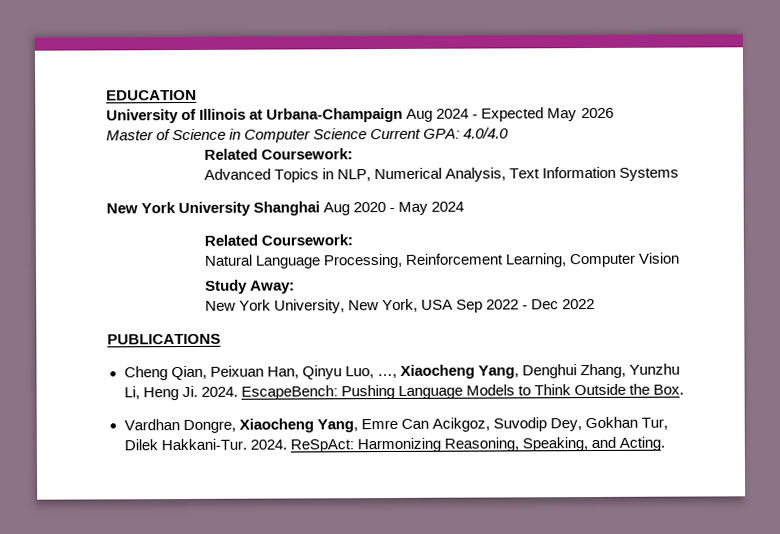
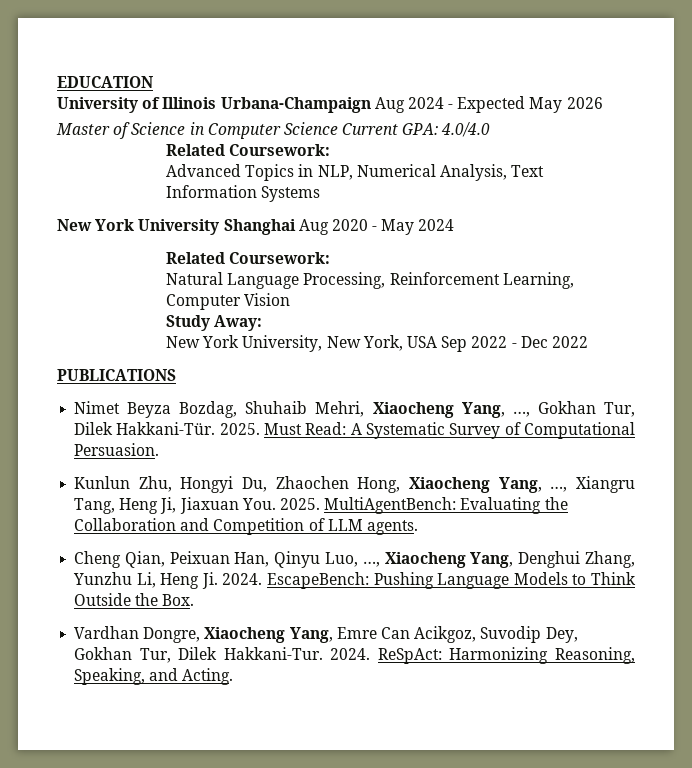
- University of Illinois at Urbana-Champaign Aug 2024 - Expected May 2026
+ University of Illinois Urbana-Champaign Aug 2024 - Expected May 2026
+ Nimet Beyza Bozdag, Shuhaib Mehri, Xiaocheng Yang, …, Gokhan Tur, Dilek Hakkani-Tür. 2025. Must Read: A Systematic Survey of Computational Persuasion.
+ Kunlun Zhu, Hongyi Du, Zhaochen Hong, Xiaocheng Yang, …, Xiangru Tang, Heng Ji, Jiaxuan You. 2025. MultiAgentBench: Evaluating the Collaboration and Competition of LLM agents.

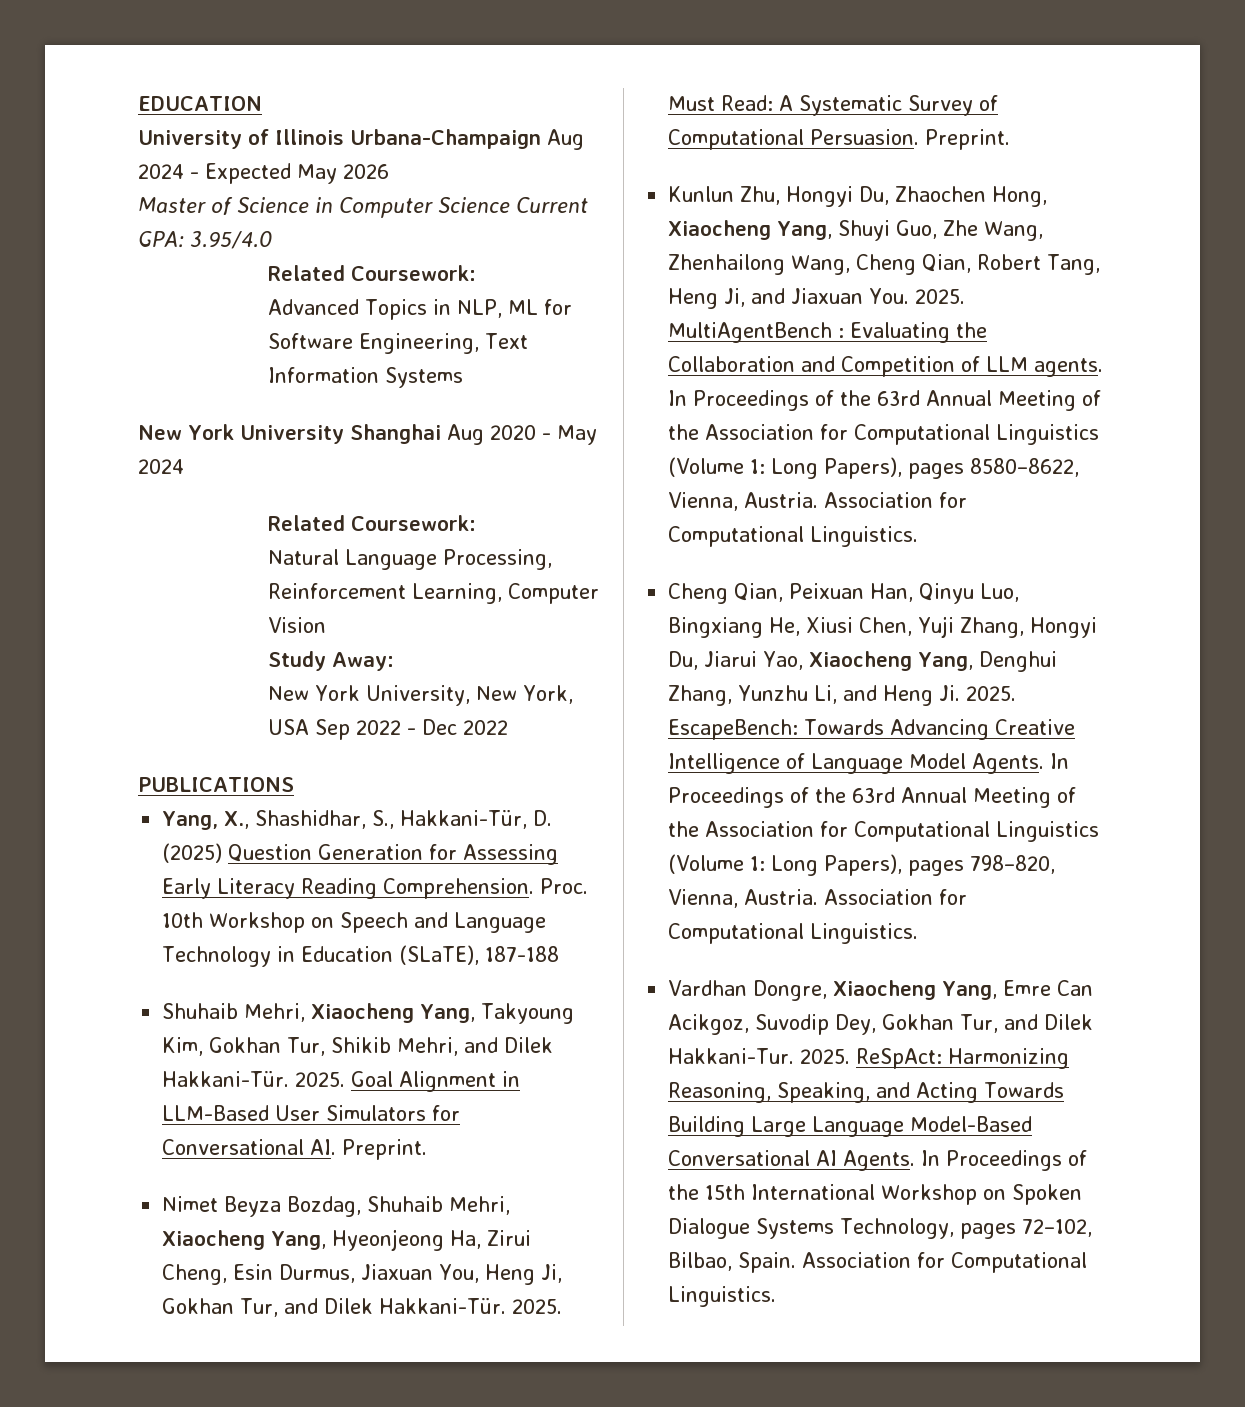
- Master of Science in Computer Science Current GPA: 4.0/4.0
+ Master of Science in Computer Science Current GPA: 3.95/4.0
- Advanced Topics in NLP, Numerical Analysis, Text Information Systems
+ Advanced Topics in NLP, ML for Software Engineering, Text Information Systems
+ Yang, X., Shashidhar, S., Hakkani-Tür, D. (2025) Question Generation for Assessing Early Literacy Reading Comprehension. Proc. 10th Workshop on Speech and Language Technology in Education (SLaTE), 187-188
+ Shuhaib Mehri, Xiaocheng Yang, Takyoung Kim, Gokhan Tur, Shikib Mehri, and Dilek Hakkani-Tür. 2025. Goal Alignment in LLM-Based User Simulators for Conversational AI. Preprint.
- Nimet Beyza Bozdag, Shuhaib Mehri, Xiaocheng Yang, …, Gokhan Tur, Dilek Hakkani-Tür.
+ Nimet Beyza Bozdag, Shuhaib Mehri, Xiaocheng Yang, Hyeonjeong Ha, Zirui Cheng, Esin Durmus, Jiaxuan You, Heng Ji, Gokhan Tur, and Dilek Hakkani-Tür.
- Must Read: A Systematic Survey of Computational Persuasion.
+ Must Read: A Systematic Survey of Computational Persuasion. Preprint.
- Kunlun Zhu, Hongyi Du, Zhaochen Hong, Xiaocheng Yang, …, Xiangru Tang, Heng Ji, Jiaxuan You. 2025.
+ Kunlun Zhu, Hongyi Du, Zhaochen Hong, Xiaocheng Yang, Shuyi Guo, Zhe Wang, Zhenhailong Wang, Cheng Qian, Robert Tang, Heng Ji, and Jiaxuan You. 2025.
- MultiAgentBench: Evaluating the Collaboration and Competition of LLM agents.
+ MultiAgentBench : Evaluating the Collaboration and Competition of LLM agents. In Proceedings of the 63rd Annual Meeting of the Association for Computational Linguistics (Volume 1: Long Papers), pages 8580–8622, Vienna, Austria. Association for Computational Linguistics.
- Cheng Qian, Peixuan Han, Qinyu Luo, …, Xiaocheng Yang, Denghui Zhang, Yunzhu Li, Heng Ji. 2024. EscapeBench: Pushing Language Models to Think Outside the Box.
+ Cheng Qian, Peixuan Han, Qinyu Luo, Bingxiang He, Xiusi Chen, Yuji Zhang, Hongyi Du, Jiarui Yao, Xiaocheng Yang, Denghui Zhang, Yunzhu Li, and Heng Ji. 2025. EscapeBench: Towards Advancing Creative Intelligence of Language Model Agents. In Proceedings of the 63rd Annual Meeting of the Association for Computational Linguistics (Volume 1: Long Papers), pages 798–820, Vienna, Austria. Association for Computational Linguistics.
- Vardhan Dongre, Xiaocheng Yang, Emre Can Acikgoz, Suvodip Dey, Gokhan Tur, Dilek Hakkani-Tur. 2024.
+ Vardhan Dongre, Xiaocheng Yang, Emre Can Acikgoz, Suvodip Dey, Gokhan Tur, and Dilek Hakkani-Tur. 2025.
- ReSpAct: Harmonizing Reasoning, Speaking, and Acting.
+ ReSpAct: Harmonizing Reasoning, Speaking, and Acting Towards Building Large Language Model-Based Conversational AI Agents. In Proceedings of the 15th International Workshop on Spoken Dialogue Systems Technology, pages 72–102, Bilbao, Spain. Association for Computational Linguistics.

